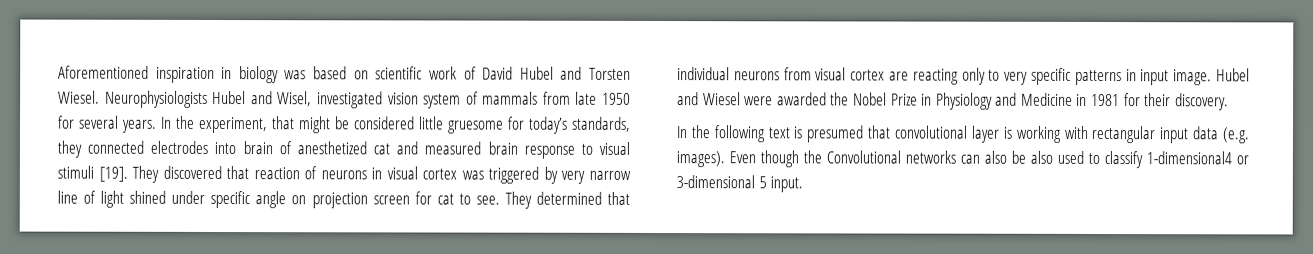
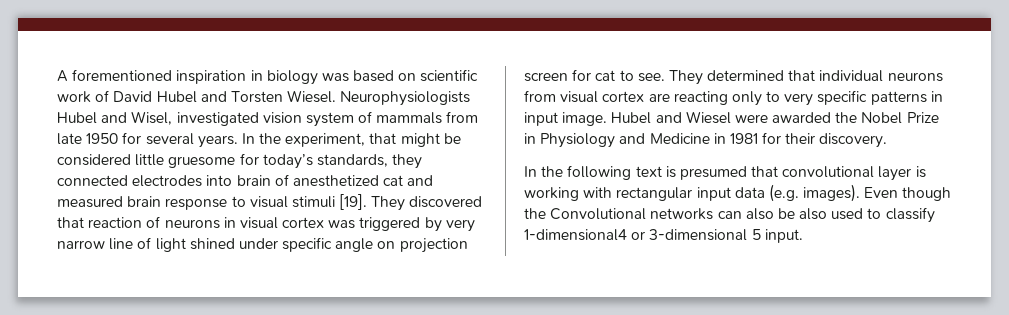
- Aforementioned inspiration in biology was based on scientific work of David Hubel and Torsten Wiesel.
+ A forementioned inspiration in biology was based on scientific work of David Hubel and Torsten Wiesel.

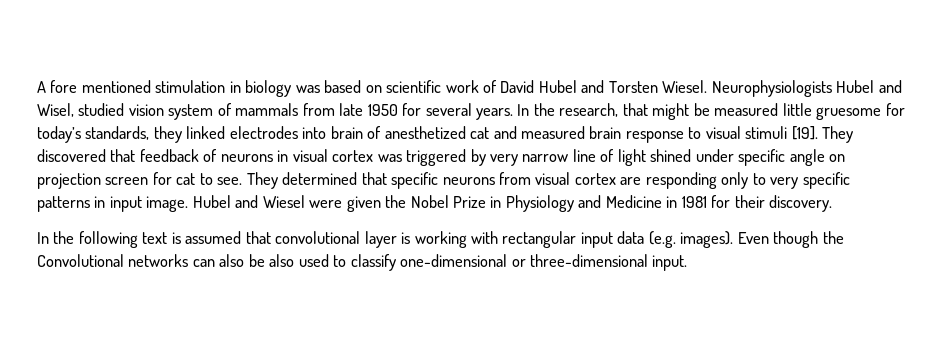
- A forementioned inspiration in biology was based on scientific work of David Hubel and Torsten Wiesel.
+ A fore mentioned stimulation in biology was based on scientific work of David Hubel and Torsten Wiesel.
- Neurophysiologists Hubel and Wisel, investigated vision system of mammals from late 1950 for several years.
+ Neurophysiologists Hubel and Wisel, studied vision system of mammals from late 1950 for several years.
- In the experiment, that might be considered little gruesome for today’s standards, they connected electrodes into brain of anesthetized cat and measured brain response to visual stimuli [19].
+ In the research, that might be measured little gruesome for today’s standards, they linked electrodes into brain of anesthetized cat and measured brain response to visual stimuli [19].
- They discovered that reaction of neurons in visual cortex was triggered by very narrow line of light shined under specific angle on projection screen for cat to see.
+ They discovered that feedback of neurons in visual cortex was triggered by very narrow line of light shined under specific angle on projection screen for cat to see.
- They determined that individual neurons from visual cortex are reacting only to very specific patterns in input image.
+ They determined that specific neurons from visual cortex are responding only to very specific patterns in input image.
- Hubel and Wiesel were awarded the Nobel Prize in Physiology and Medicine in 1981 for their discovery.
+ Hubel and Wiesel were given the Nobel Prize in Physiology and Medicine in 1981 for their discovery.
- In the following text is presumed that convolutional layer is working with rectangular input data (e.g. images).
+ In the following text is assumed that convolutional layer is working with rectangular input data (e.g. images).
- Even though the Convolutional networks can also be also used to classify 1-dimensional4 or 3-dimensional 5 input.
+ Even though the Convolutional networks can also be also used to classify one-dimensional or three-dimensional input.

